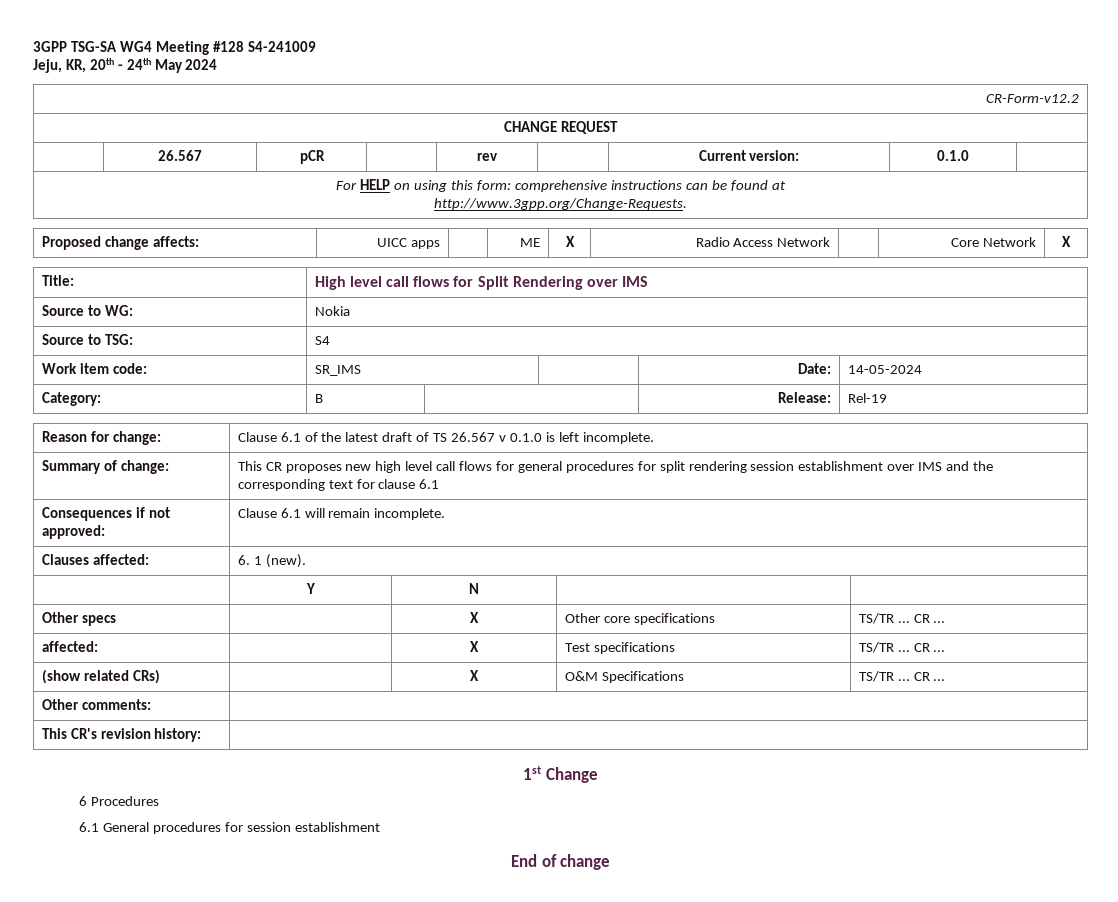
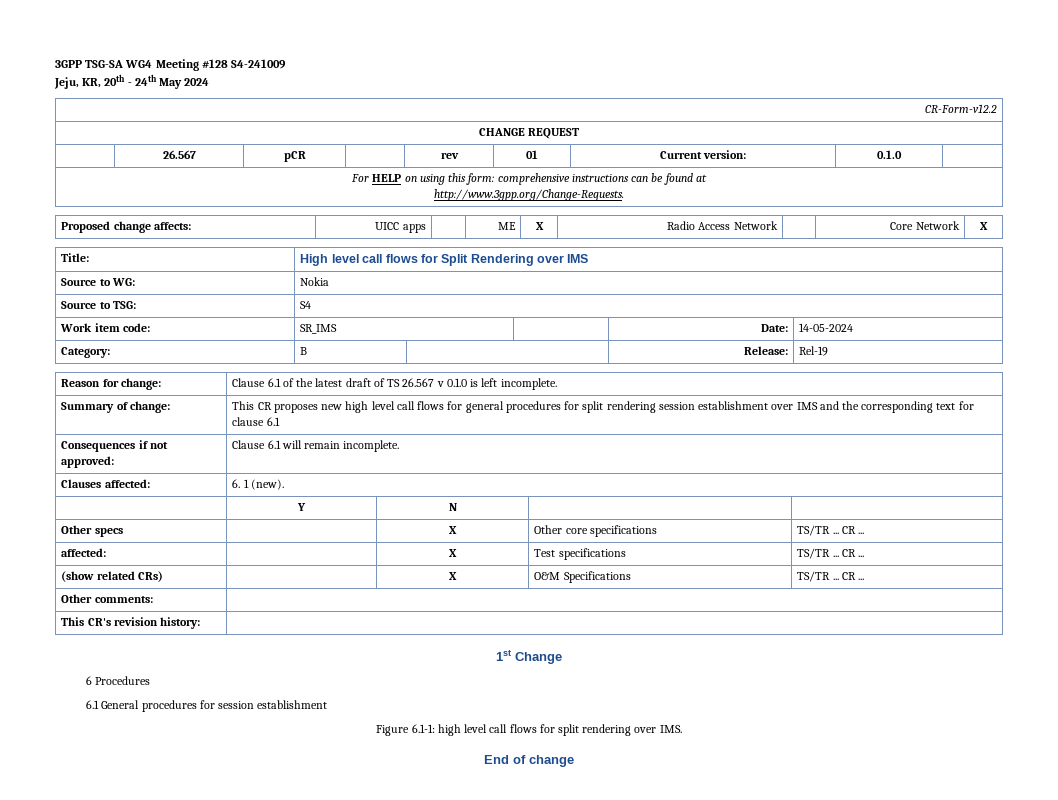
- | 26.567 | pCR | | rev | | Current version: | 0.1.0 |
+ | 26.567 | pCR | | rev | 01 | Current version: | 0.1.0 |
+ Figure 6.1-1: high level call flows for split rendering over IMS.

